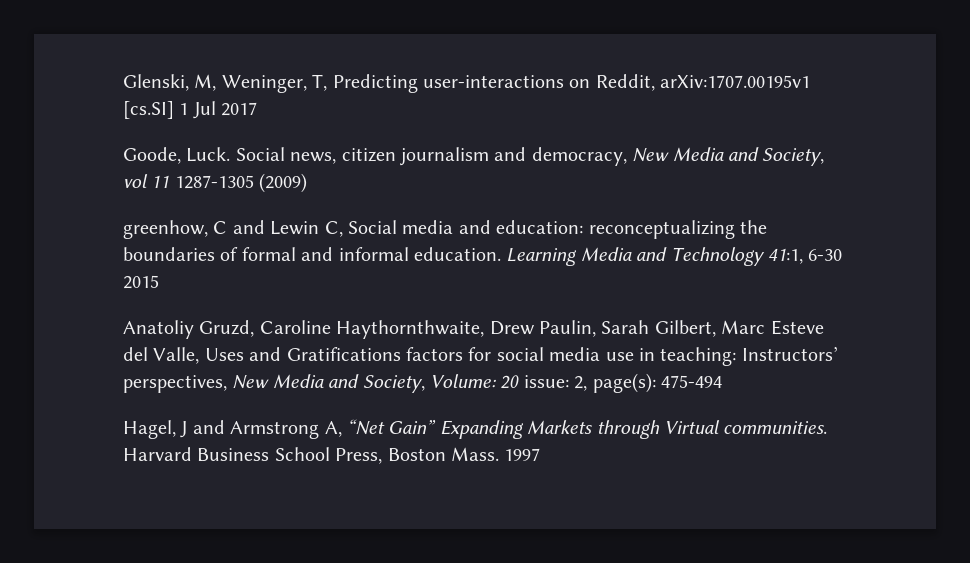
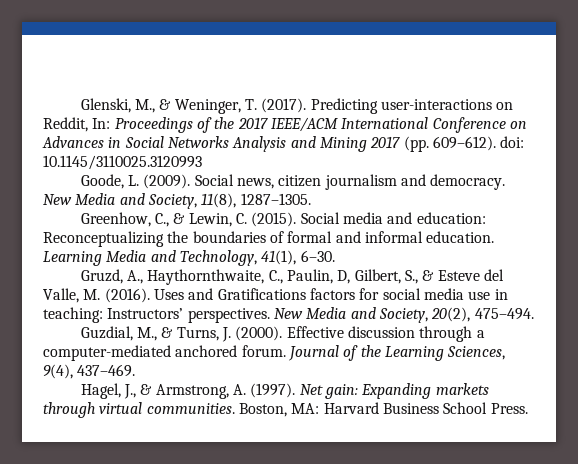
- Glenski, M, Weninger, T, Predicting user-interactions on Reddit, arXiv:1707.00195v1 [cs.SI] 1 Jul 2017
+ Glenski, M., & Weninger, T. (2017). Predicting user-interactions on Reddit, In: Proceedings of the 2017 IEEE/ACM International Conference on Advances in Social Networks Analysis and Mining 2017 (pp. 609–612). doi: 10.1145/3110025.3120993
- Goode, Luck.
+ Goode, L. (2009).
- Social news, citizen journalism and democracy, New Media and Society, vol 11 1287-1305 (2009)
- greenhow, C and Lewin C, Social media and education: reconceptualizing the boundaries of formal and informal education.
+ Social news, citizen journalism and democracy. New Media and Society, 11(8), 1287–1305.
+ Greenhow, C., & Lewin, C. (2015). Social media and education: Reconceptualizing the boundaries of formal and informal education.
- Learning Media and Technology 41:1, 6-30 2015
- Anatoliy Gruzd, Caroline Haythornthwaite, Drew Paulin, Sarah Gilbert, Marc Esteve del Valle, Uses and Gratifications factors for social media use in teaching: Instructors’ perspectives, New Media and Society, Volume: 20 issue: 2, page(s): 475-494
- Hagel, J and Armstrong A, “Net Gain” Expanding Markets through Virtual communities. Harvard Business School Press, Boston Mass. 1997
+ Learning Media and Technology, 41(1), 6–30.
+ Gruzd, A., Haythornthwaite, C., Paulin, D, Gilbert, S., & Esteve del Valle, M. (2016). Uses and Gratifications factors for social media use in teaching: Instructors’ perspectives. New Media and Society, 20(2), 475–494.
+ Guzdial, M., & Turns, J. (2000). Effective discussion through a computer-mediated anchored forum. Journal of the Learning Sciences, 9(4), 437–469.
+ Hagel, J., & Armstrong, A. (1997). Net gain: Expanding markets through virtual communities. Boston, MA: Harvard Business School Press.

